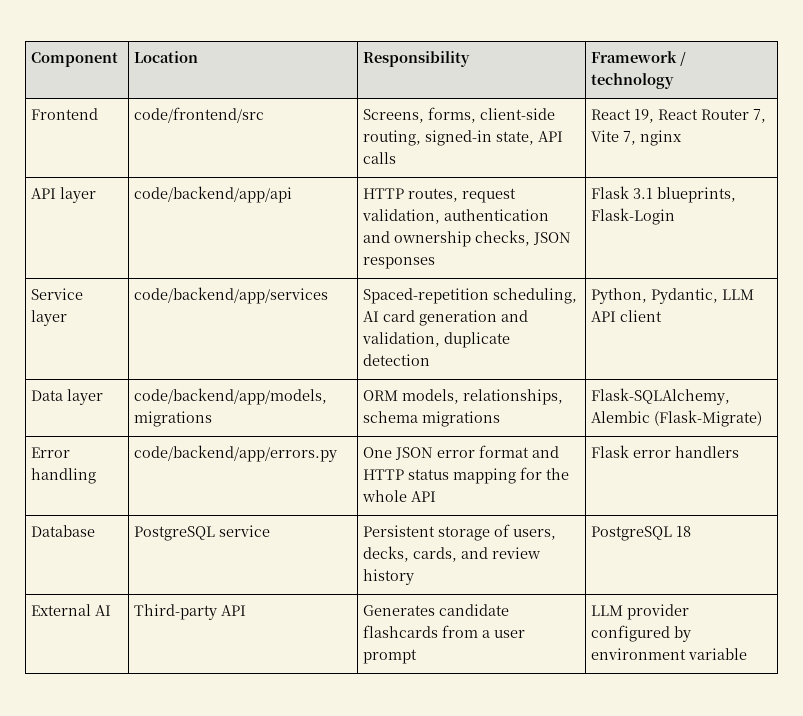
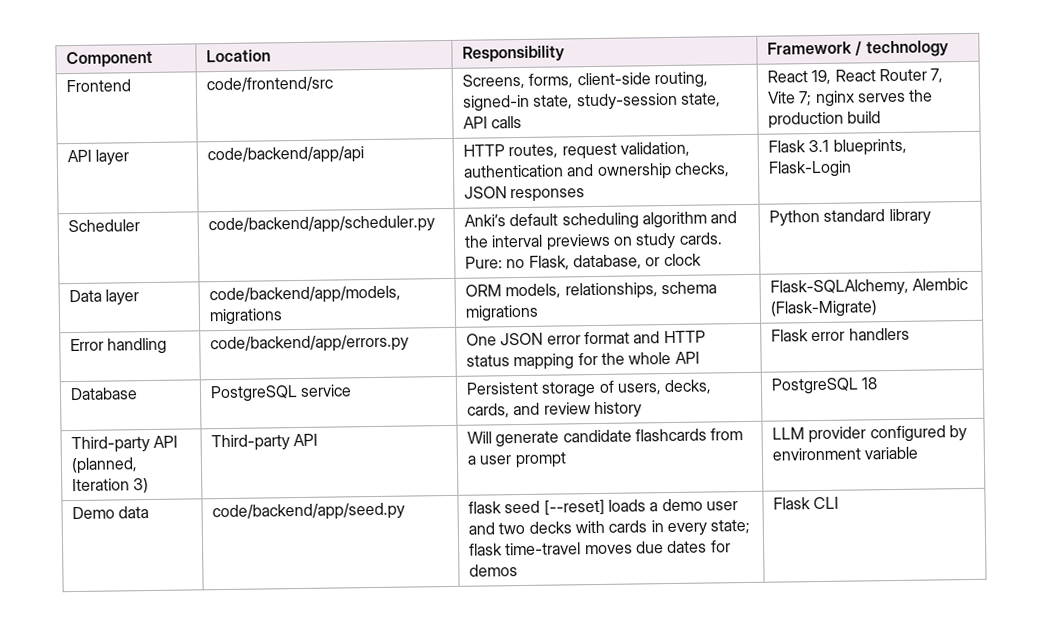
- Frontend | code/frontend/src | Screens, forms, client-side routing, signed-in state, API calls | React 19, React Router 7, Vite 7, nginx
+ Frontend | code/frontend/src | Screens, forms, client-side routing, signed-in state, study-session state, API calls | React 19, React Router 7, Vite 7; nginx serves the production build
- Service layer | code/backend/app/services | Spaced-repetition scheduling, AI card generation and validation, duplicate detection | Python, Pydantic, LLM API client
+ Scheduler | code/backend/app/scheduler.py | Anki’s default scheduling algorithm and the interval previews on study cards. Pure: no Flask, database, or clock | Python standard library
- External AI | Third-party API | Generates candidate flashcards from a user prompt | LLM provider configured by environment variable
+ Third-party API (planned, Iteration 3) | Third-party API | Will generate candidate flashcards from a user prompt | LLM provider configured by environment variable
+ Demo data | code/backend/app/seed.py | flask seed [--reset] loads a demo user and two decks with cards in every state; flask time-travel moves due dates for demos | Flask CLI

